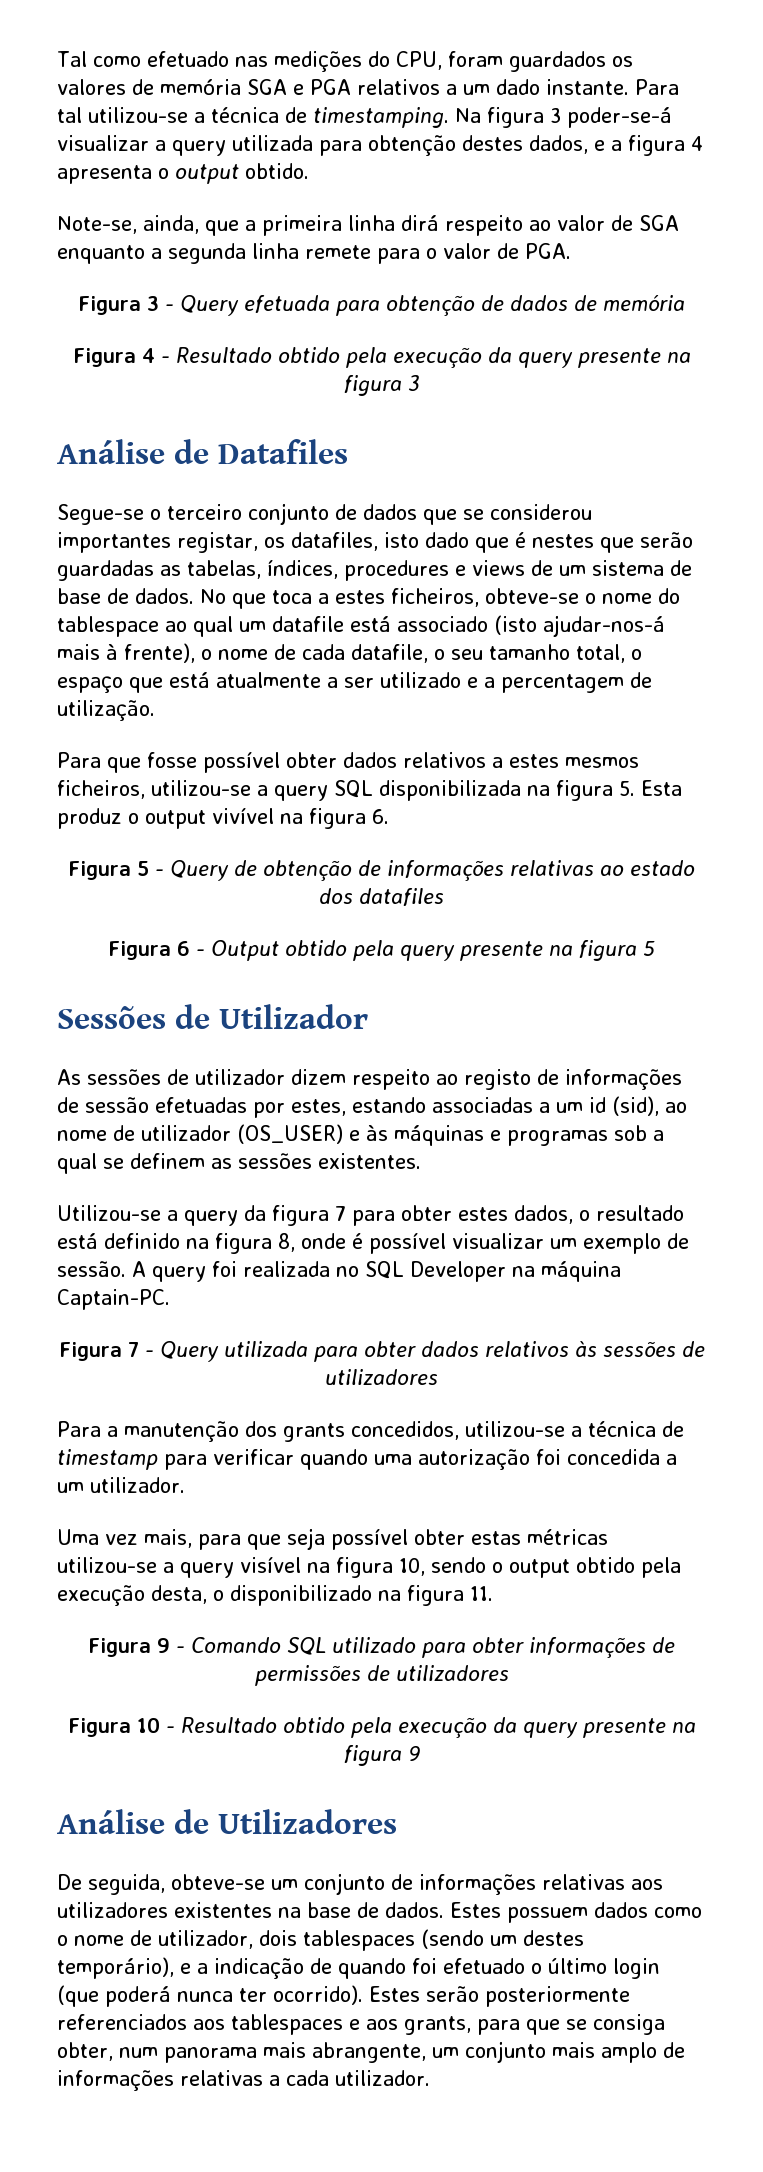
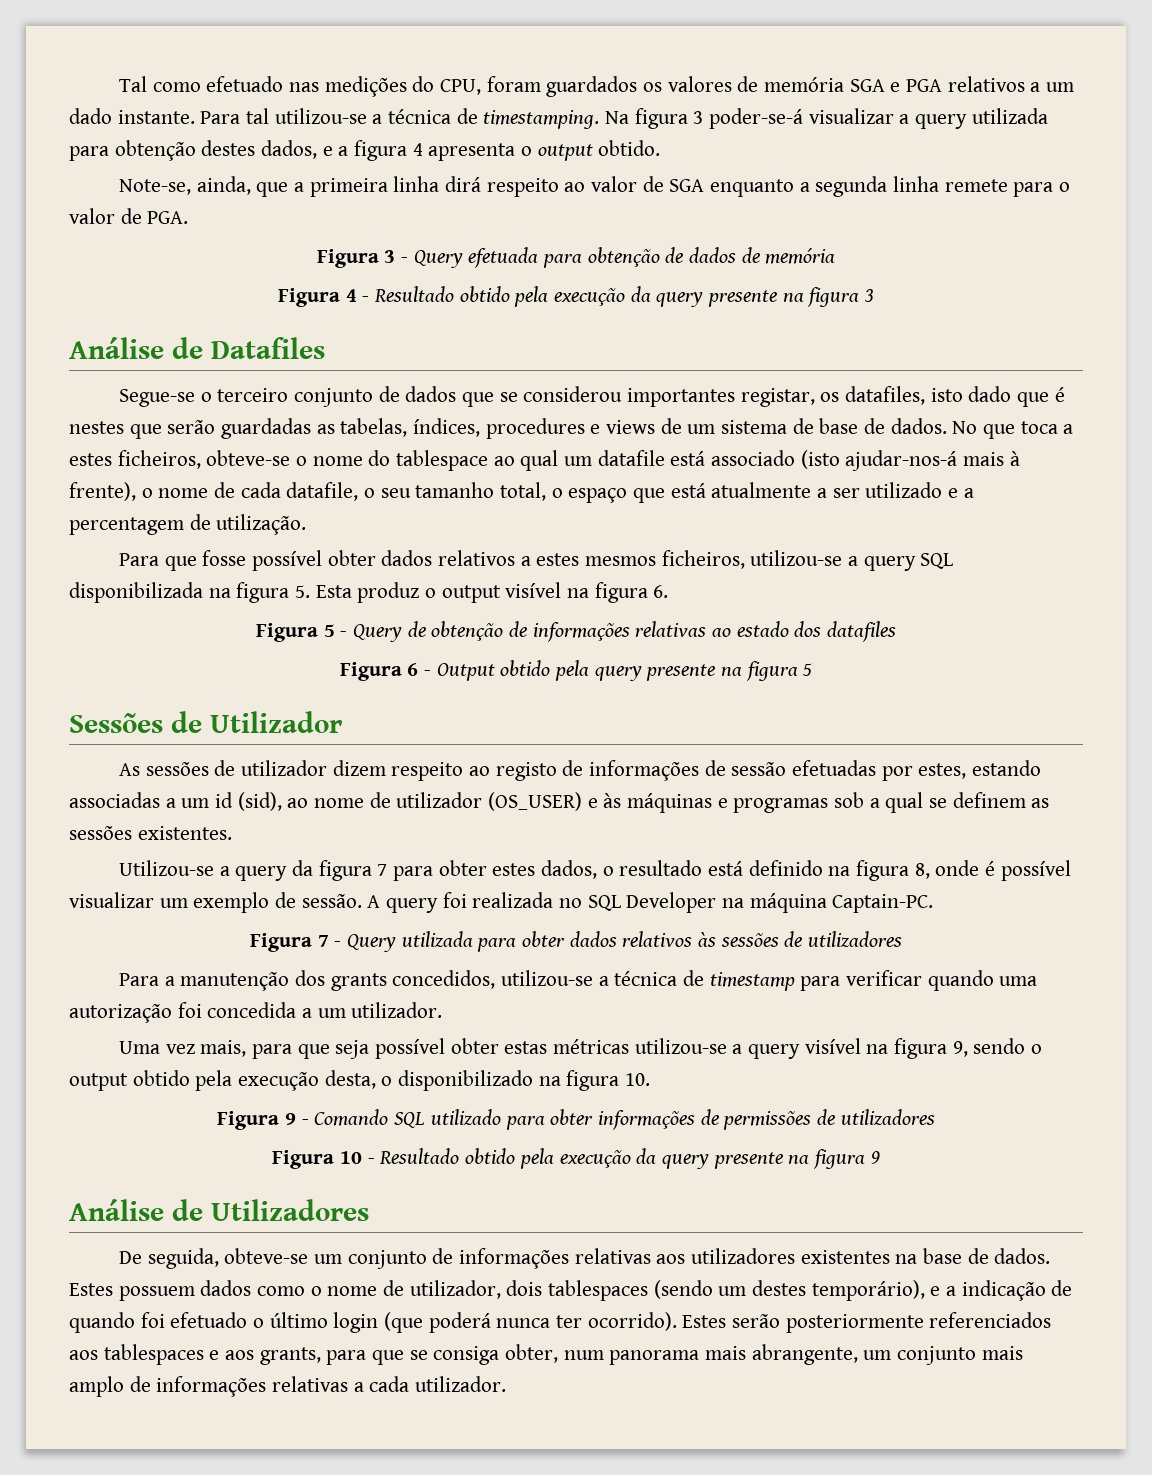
- Para que fosse possível obter dados relativos a estes mesmos ficheiros, utilizou-se a query SQL disponibilizada na figura 5. Esta produz o output vivível na figura 6.
+ Para que fosse possível obter dados relativos a estes mesmos ficheiros, utilizou-se a query SQL disponibilizada na figura 5. Esta produz o output visível na figura 6.
- Uma vez mais, para que seja possível obter estas métricas utilizou-se a query visível na figura 10, sendo o output obtido pela execução desta, o disponibilizado na figura 11.
+ Uma vez mais, para que seja possível obter estas métricas utilizou-se a query visível na figura 9, sendo o output obtido pela execução desta, o disponibilizado na figura 10.

